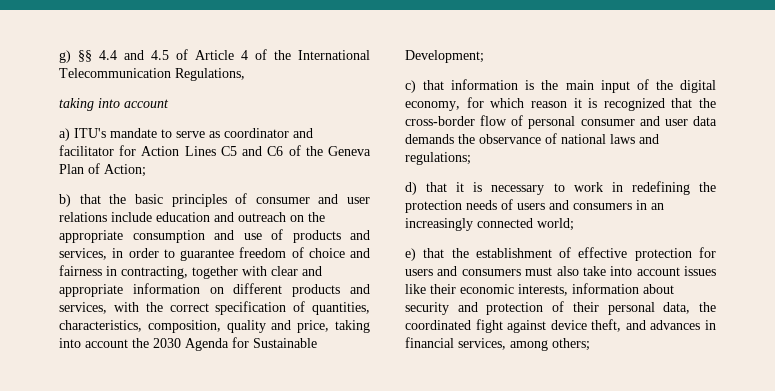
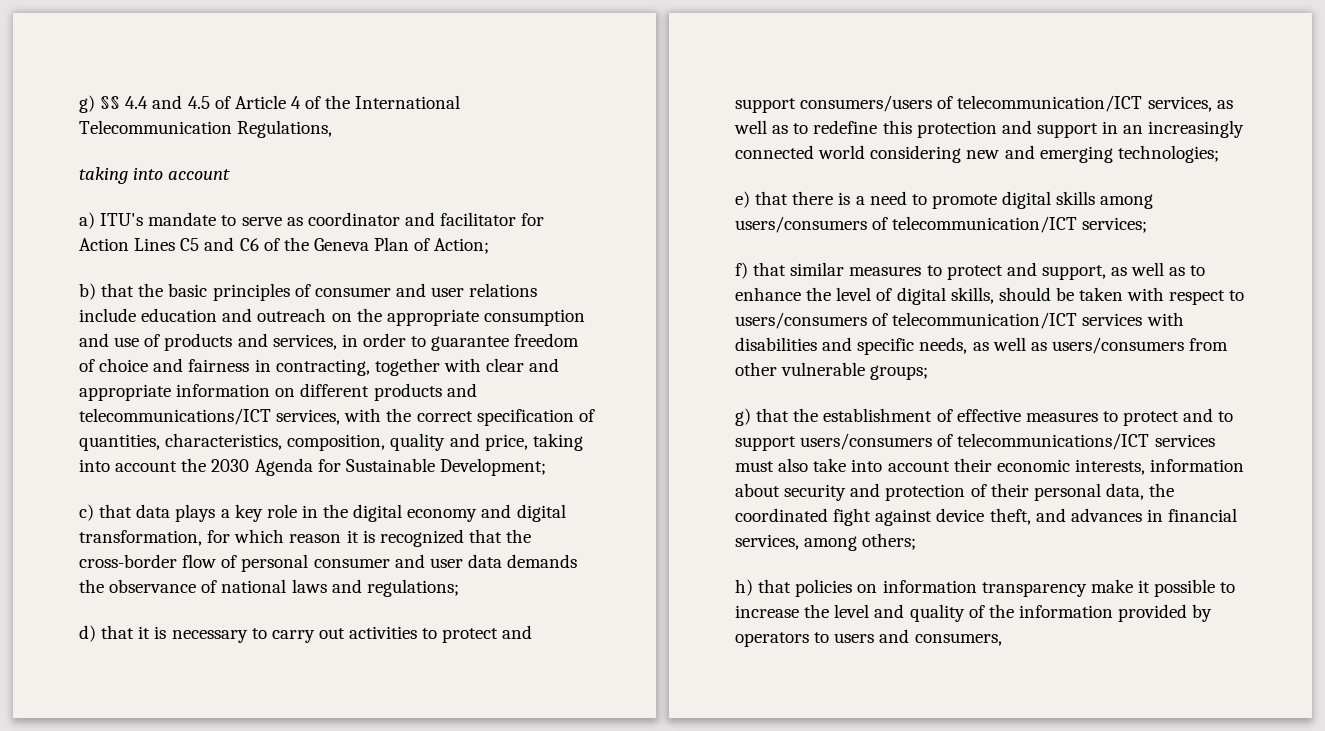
- b) that the basic principles of consumer and user relations include education and outreach on the appropriate consumption and use of products and services, in order to guarantee freedom of choice and fairness in contracting, together with clear and appropriate information on different products and services, with the correct specification of quantities, characteristics, composition, quality and price, taking into account the 2030 Agenda for Sustainable Development;
+ b) that the basic principles of consumer and user relations include education and outreach on the appropriate consumption and use of products and services, in order to guarantee freedom of choice and fairness in contracting, together with clear and appropriate information on different products and telecommunications/ICT services, with the correct specification of quantities, characteristics, composition, quality and price, taking into account the 2030 Agenda for Sustainable Development;
- c) that information is the main input of the digital economy, for which reason it is recognized that the cross-border flow of personal consumer and user data demands the observance of national laws and regulations;
+ c) that data plays a key role in the digital economy and digital transformation, for which reason it is recognized that the cross-border flow of personal consumer and user data demands the observance of national laws and regulations;
- d) that it is necessary to work in redefining the protection needs of users and consumers in an increasingly connected world;
- e) that the establishment of effective protection for users and consumers must also take into account issues like their economic interests, information about security and protection of their personal data, the coordinated fight against device theft, and advances in financial services, among others;
+ d) that it is necessary to carry out activities to protect and support consumers/users of telecommunication/ICT services, as well as to redefine this protection and support in an increasingly connected world considering new and emerging technologies;
+ e) that there is a need to promote digital skills among users/consumers of telecommunication/ICT services;
+ f) that similar measures to protect and support, as well as to enhance the level of digital skills, should be taken with respect to users/consumers of telecommunication/ICT services with disabilities and specific needs, as well as users/consumers from other vulnerable groups;
+ g) that the establishment of effective measures to protect and to support users/consumers of telecommunications/ICT services must also take into account their economic interests, information about security and protection of their personal data, the coordinated fight against device theft, and advances in financial services, among others;
+ h) that policies on information transparency make it possible to increase the level and quality of the information provided by operators to users and consumers,

